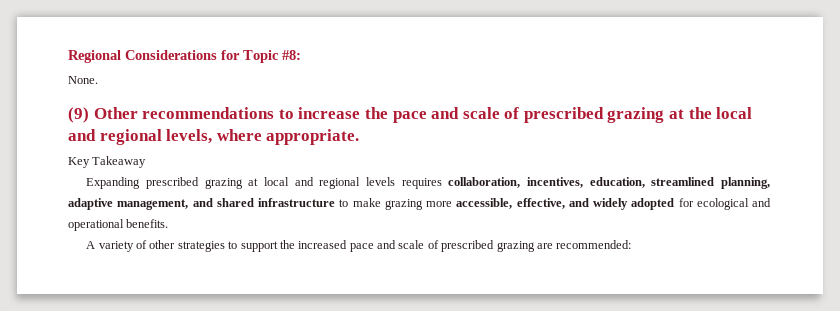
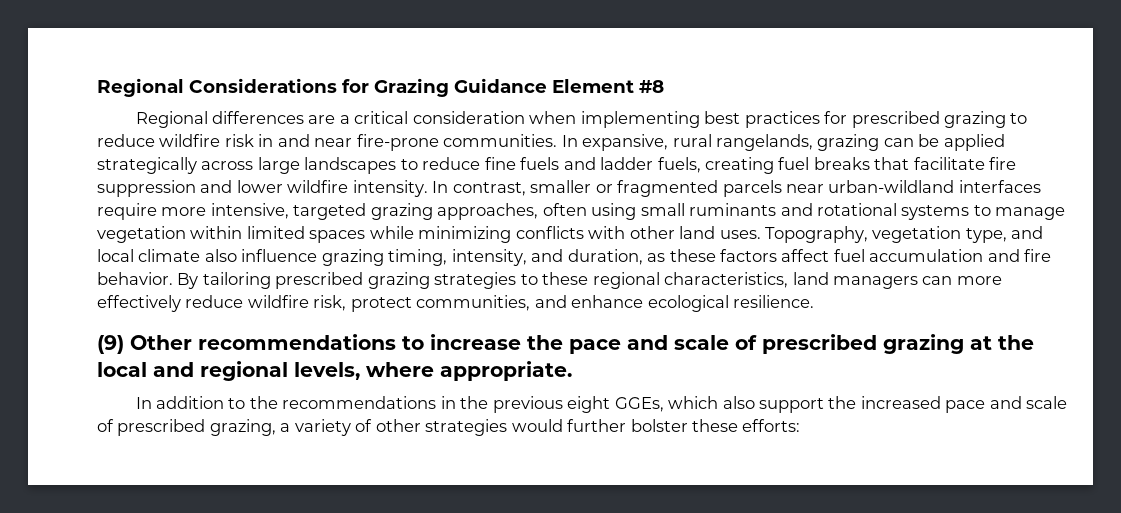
- Regional Considerations for Topic #8:
- None.
+ Regional Considerations for Grazing Guidance Element #8
+ Regional differences are a critical consideration when implementing best practices for prescribed grazing to reduce wildfire risk in and near fire-prone communities. In expansive, rural rangelands, grazing can be applied strategically across large landscapes to reduce fine fuels and ladder fuels, creating fuel breaks that facilitate fire suppression and lower wildfire intensity. In contrast, smaller or fragmented parcels near urban-wildland interfaces require more intensive, targeted grazing approaches, often using small ruminants and rotational systems to manage vegetation within limited spaces while minimizing conflicts with other land uses. Topography, vegetation type, and local climate also influence grazing timing, intensity, and duration, as these factors affect fuel accumulation and fire behavior. By tailoring prescribed grazing strategies to these regional characteristics, land managers can more effectively reduce wildfire risk, protect communities, and enhance ecological resilience.
- Key Takeaway
- Expanding prescribed grazing at local and regional levels requires collaboration, incentives, education, streamlined planning, adaptive management, and shared infrastructure to make grazing more accessible, effective, and widely adopted for ecological and operational benefits.
- A variety of other strategies to support the increased pace and scale of prescribed grazing are recommended:
+ In addition to the recommendations in the previous eight GGEs, which also support the increased pace and scale of prescribed grazing, a variety of other strategies would further bolster these efforts:

